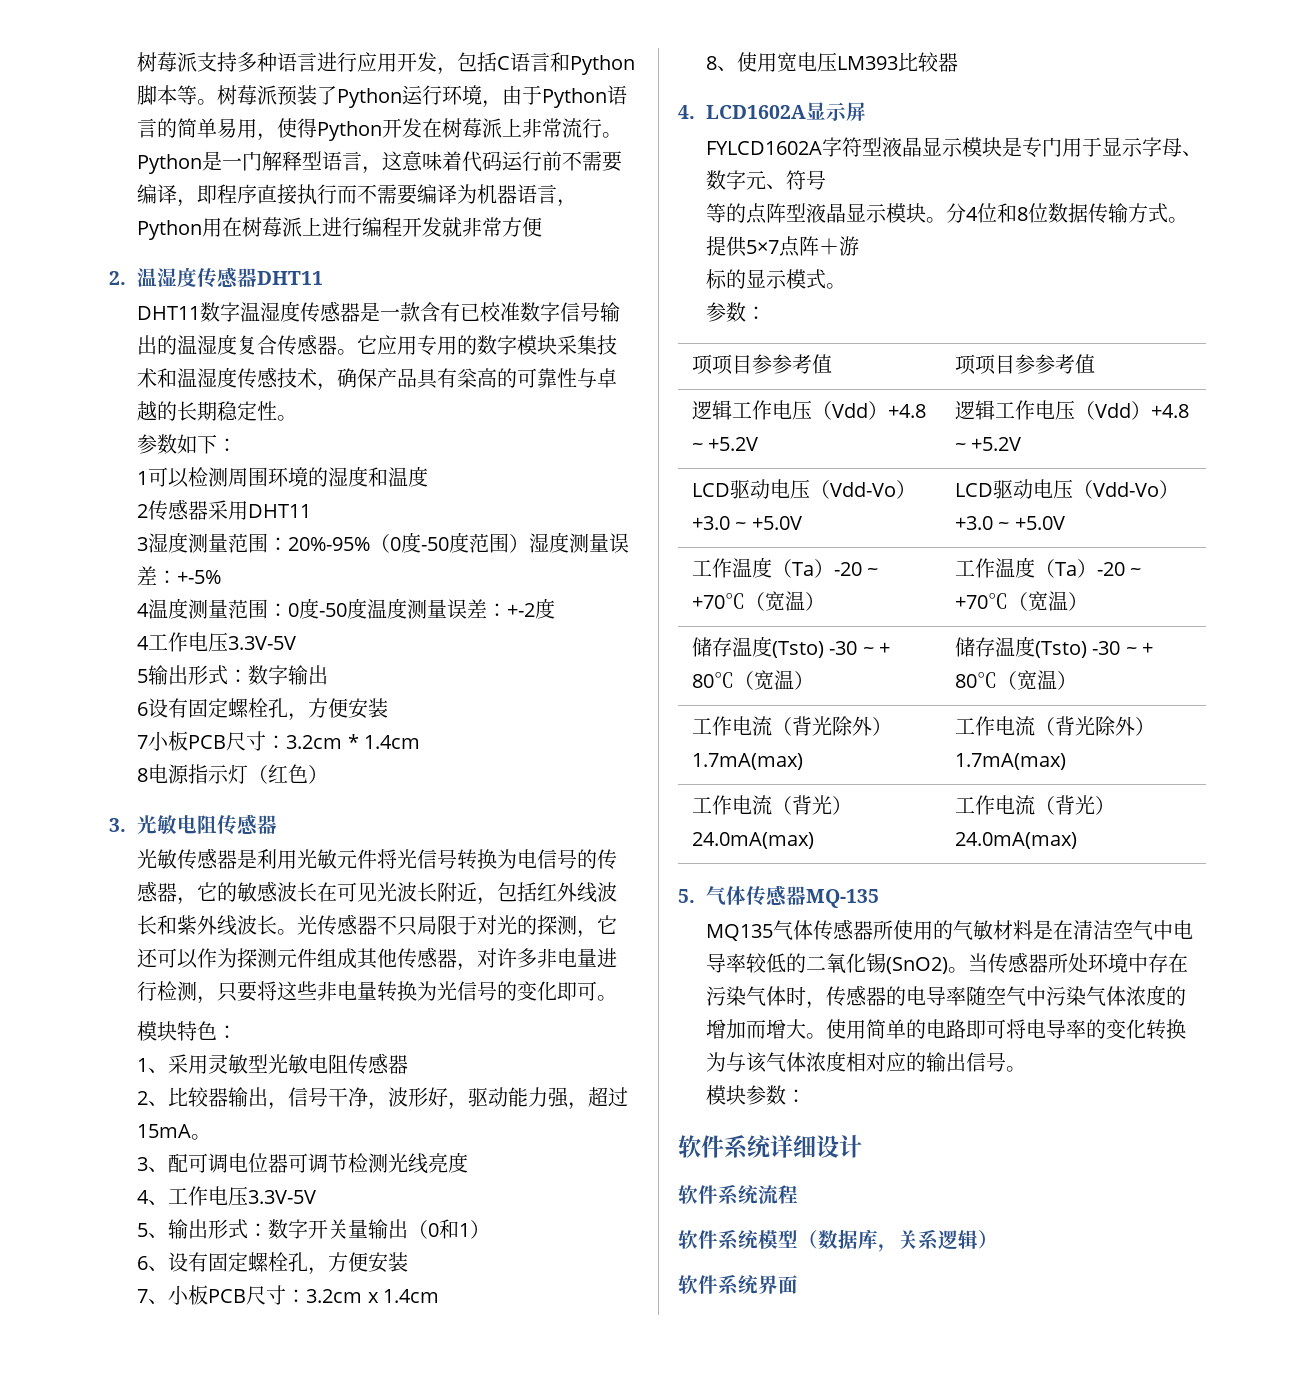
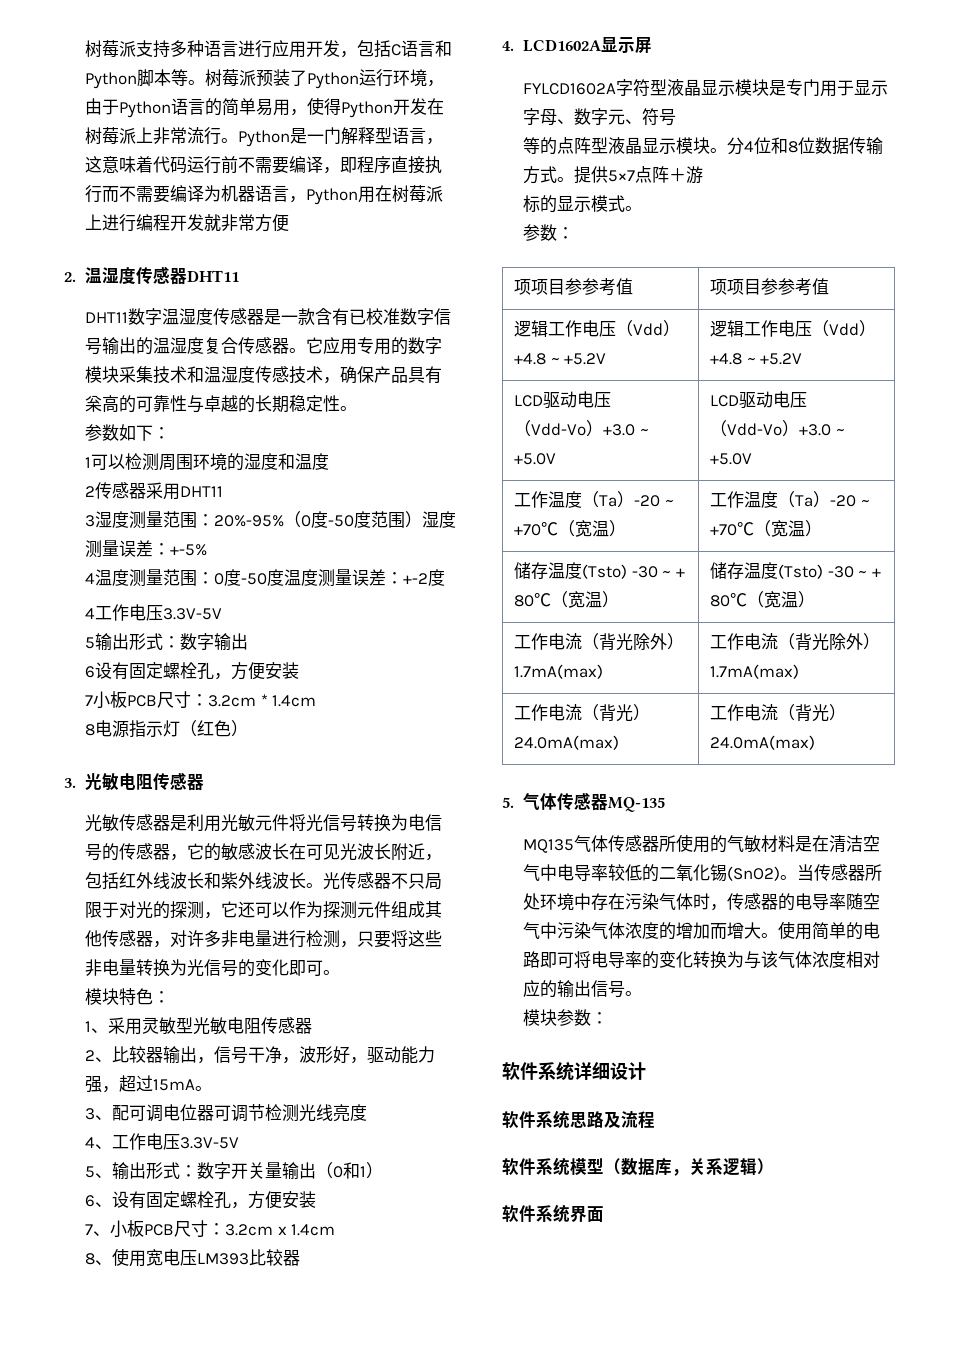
- 软件系统流程
+ 软件系统思路及流程

